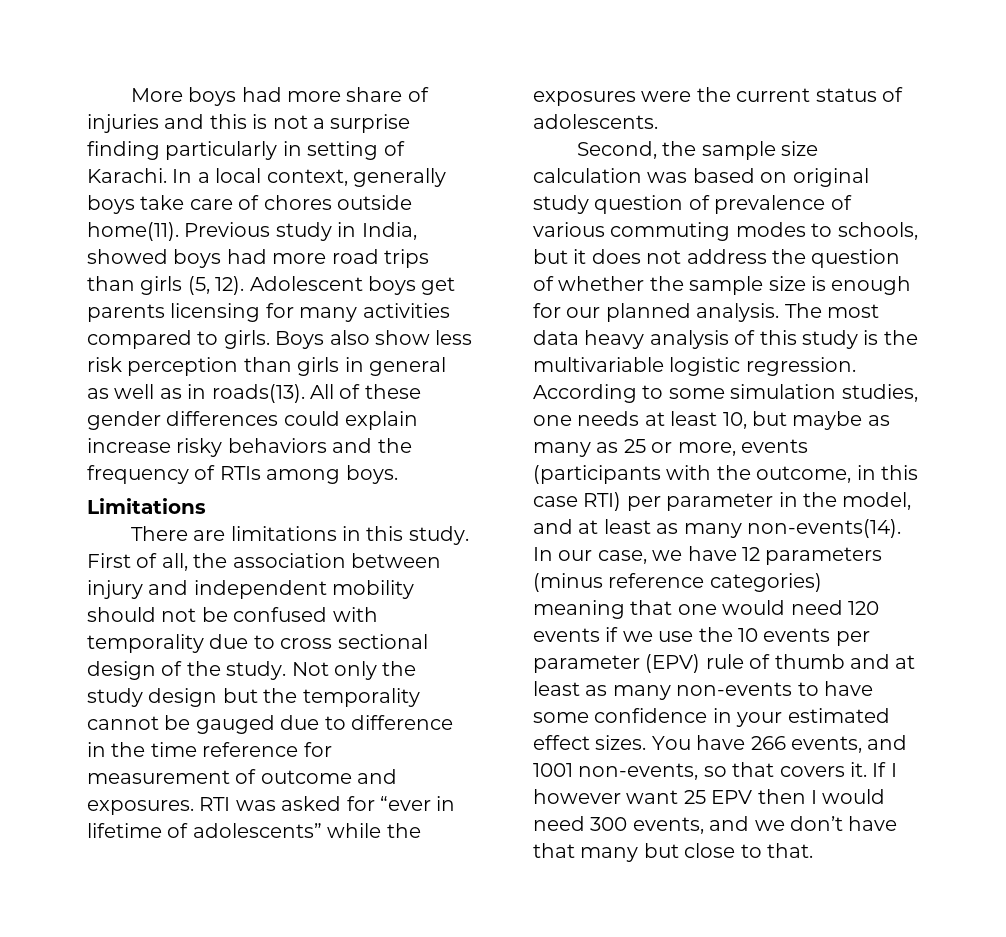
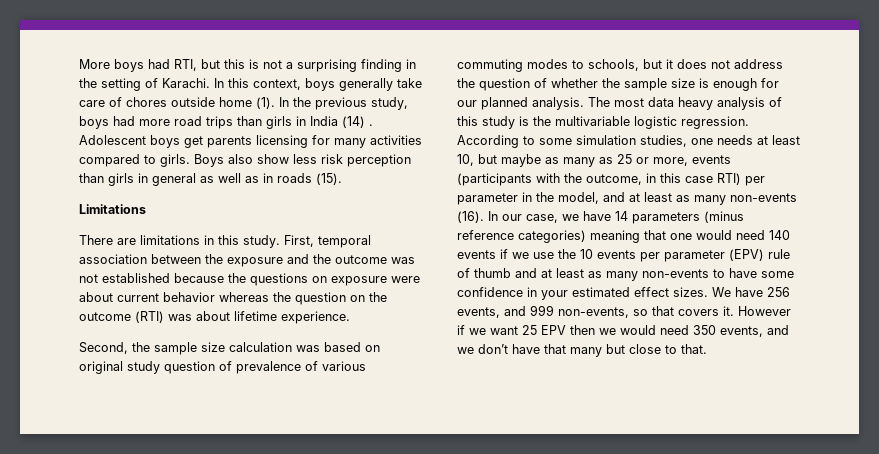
- More boys had more share of injuries and this is not a surprise finding particularly in setting of Karachi. In a local context, generally boys take care of chores outside home(11). Previous study in India, showed boys had more road trips than girls (5, 12).
+ More boys had RTI, but this is not a surprising finding in the setting of Karachi. In this context, boys generally take care of chores outside home (1). In the previous study, boys had more road trips than girls in India (14) .
- Boys also show less risk perception than girls in general as well as in roads(13). All of these gender differences could explain increase risky behaviors and the frequency of RTIs among boys.
+ Boys also show less risk perception than girls in general as well as in roads (15).
- First of all, the association between injury and independent mobility should not be confused with temporality due to cross sectional design of the study. Not only the study design but the temporality cannot be gauged due to difference in the time reference for measurement of outcome and exposures. RTI was asked for “ever in lifetime of adolescents” while the exposures were the current status of adolescents.
+ First, temporal association between the exposure and the outcome was not established because the questions on exposure were about current behavior whereas the question on the outcome (RTI) was about lifetime experience.
- According to some simulation studies, one needs at least 10, but maybe as many as 25 or more, events (participants with the outcome, in this case RTI) per parameter in the model, and at least as many non-events(14).
+ According to some simulation studies, one needs at least 10, but maybe as many as 25 or more, events (participants with the outcome, in this case RTI) per parameter in the model, and at least as many non-events (16).
- In our case, we have 12 parameters (minus reference categories) meaning that one would need 120 events if we use the 10 events per parameter (EPV) rule of thumb and at least as many non-events to have some confidence in your estimated effect sizes.
+ In our case, we have 14 parameters (minus reference categories) meaning that one would need 140 events if we use the 10 events per parameter (EPV) rule of thumb and at least as many non-events to have some confidence in your estimated effect sizes.
- You have 266 events, and 1001 non-events, so that covers it.
+ We have 256 events, and 999 non-events, so that covers it.
- If I however want 25 EPV then I would need 300 events, and we don’t have that many but close to that.
+ However if we want 25 EPV then we would need 350 events, and we don’t have that many but close to that.

